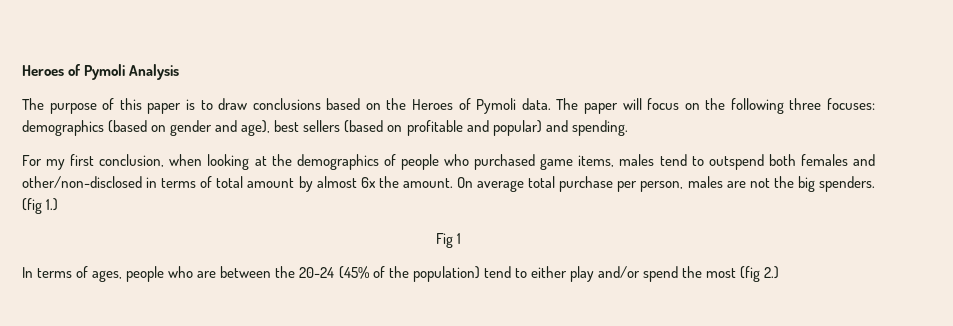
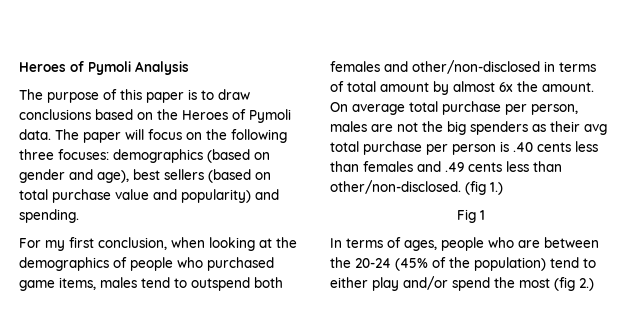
- The paper will focus on the following three focuses: demographics (based on gender and age), best sellers (based on profitable and popular) and spending.
+ The paper will focus on the following three focuses: demographics (based on gender and age), best sellers (based on total purchase value and popularity) and spending.
- On average total purchase per person, males are not the big spenders.
+ On average total purchase per person, males are not the big spenders as their avg total purchase per person is .40 cents less than females and .49 cents less than other/non-disclosed.

